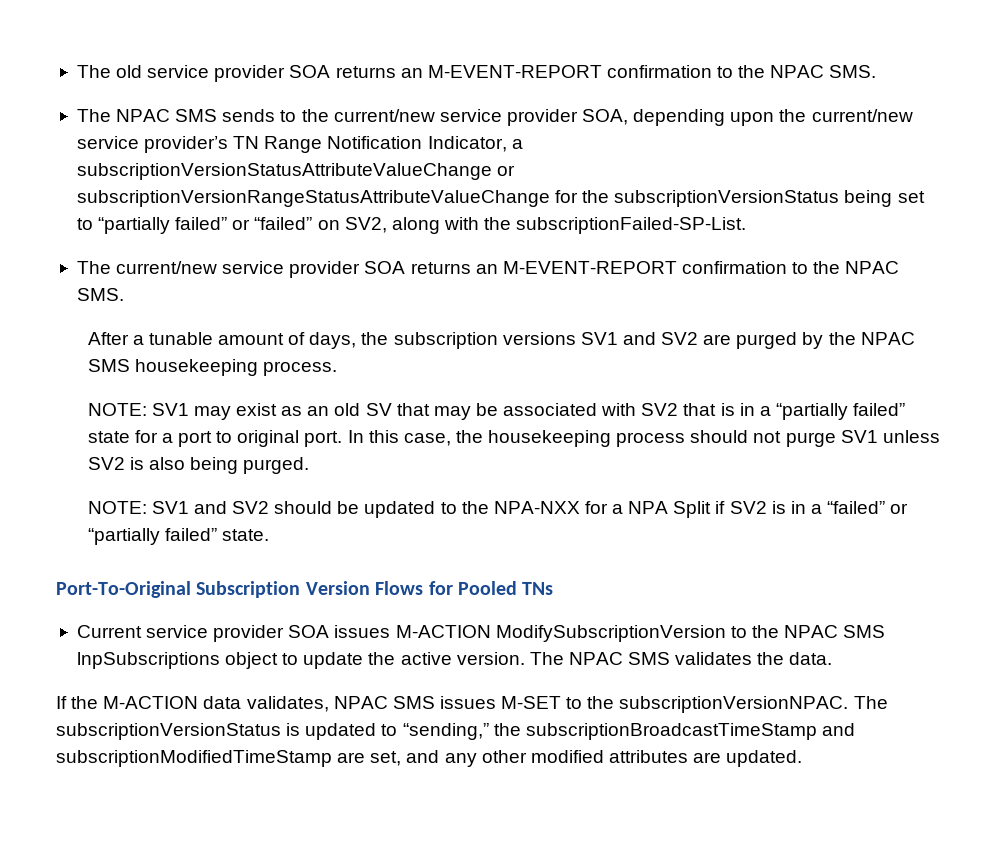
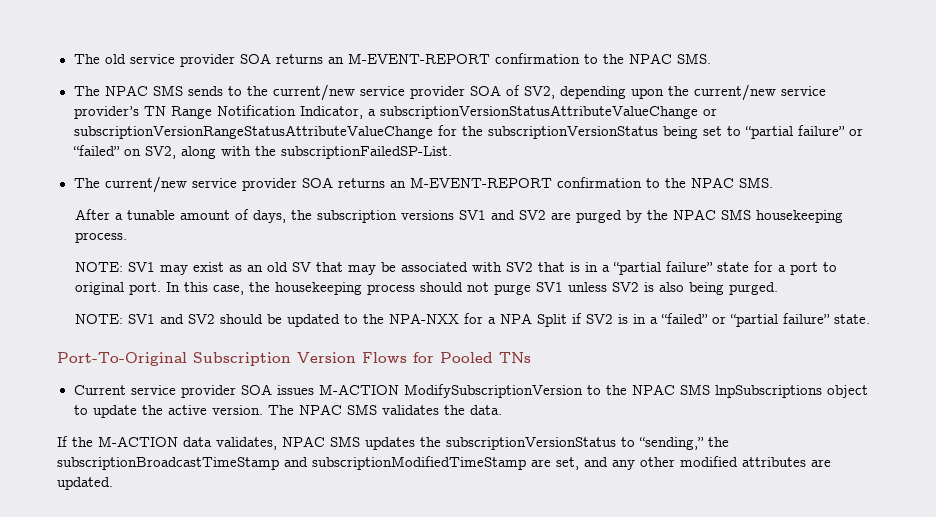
- The NPAC SMS sends to the current/new service provider SOA, depending upon the current/new service provider’s TN Range Notification Indicator, a subscriptionVersionStatusAttributeValueChange or subscriptionVersionRangeStatusAttributeValueChange for the subscriptionVersionStatus being set to “partially failed” or “failed” on SV2, along with the subscriptionFailed-SP-List.
+ The NPAC SMS sends to the current/new service provider SOA of SV2, depending upon the current/new service provider’s TN Range Notification Indicator, a subscriptionVersionStatusAttributeValueChange or subscriptionVersionRangeStatusAttributeValueChange for the subscriptionVersionStatus being set to “partial failure” or “failed” on SV2, along with the subscriptionFailedSP-List.
- NOTE: SV1 may exist as an old SV that may be associated with SV2 that is in a “partially failed” state for a port to original port.
+ NOTE: SV1 may exist as an old SV that may be associated with SV2 that is in a “partial failure” state for a port to original port.
- NOTE: SV1 and SV2 should be updated to the NPA-NXX for a NPA Split if SV2 is in a “failed” or “partially failed” state.
+ NOTE: SV1 and SV2 should be updated to the NPA-NXX for a NPA Split if SV2 is in a “failed” or “partial failure” state.
- If the M-ACTION data validates, NPAC SMS issues M-SET to the subscriptionVersionNPAC. The subscriptionVersionStatus is updated to “sending,” the subscriptionBroadcastTimeStamp and subscriptionModifiedTimeStamp are set, and any other modified attributes are updated.
+ If the M-ACTION data validates, NPAC SMS updates the subscriptionVersionStatus to “sending,” the subscriptionBroadcastTimeStamp and subscriptionModifiedTimeStamp are set, and any other modified attributes are updated.

